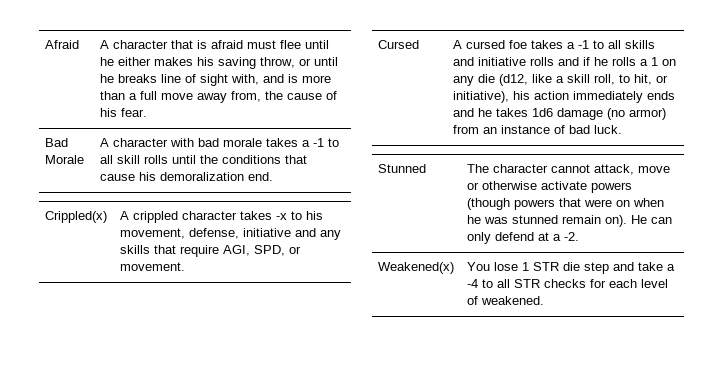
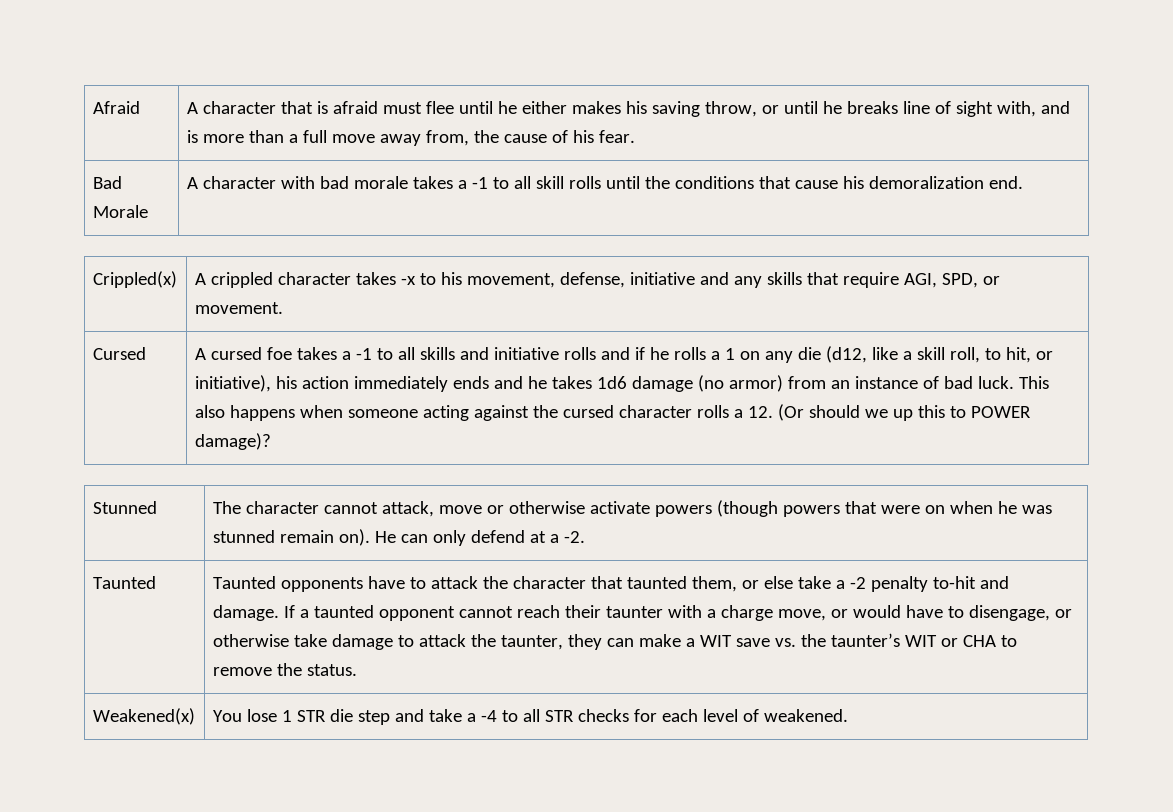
+ This also happens when someone acting against the cursed character rolls a 12. (Or should we up this to POWER damage)?
+ Taunted | Taunted opponents have to attack the character that taunted them, or else take a -2 penalty to-hit and damage. If a taunted opponent cannot reach their taunter with a charge move, or would have to disengage, or otherwise take damage to attack the taunter, they can make a WIT save vs. the taunter’s WIT or CHA to remove the status.

